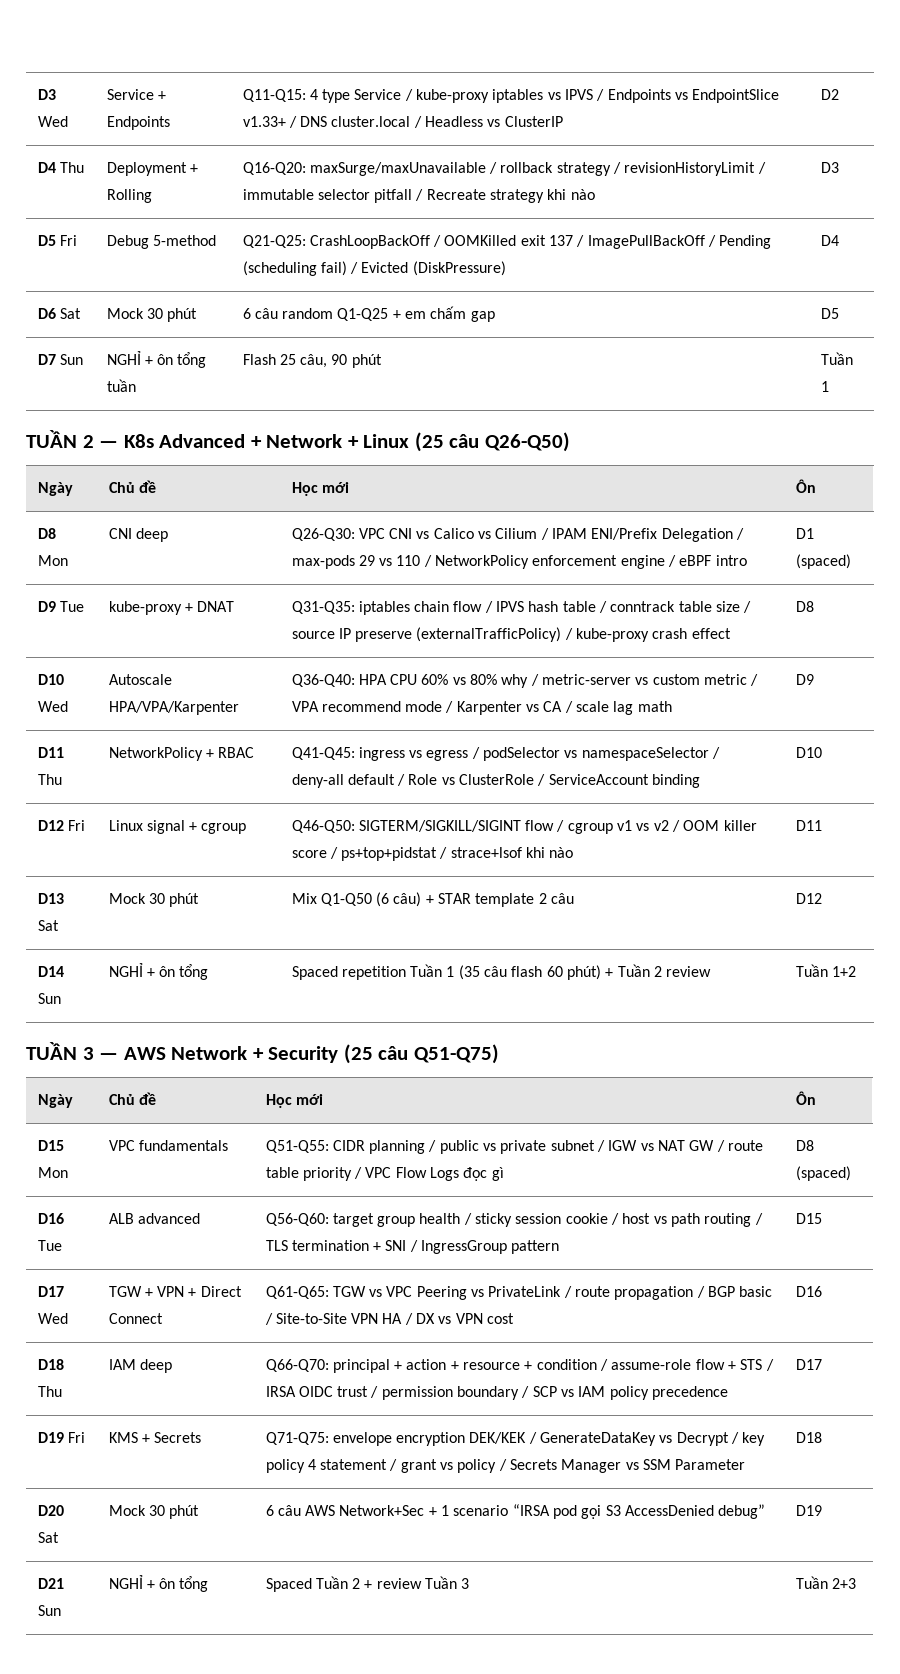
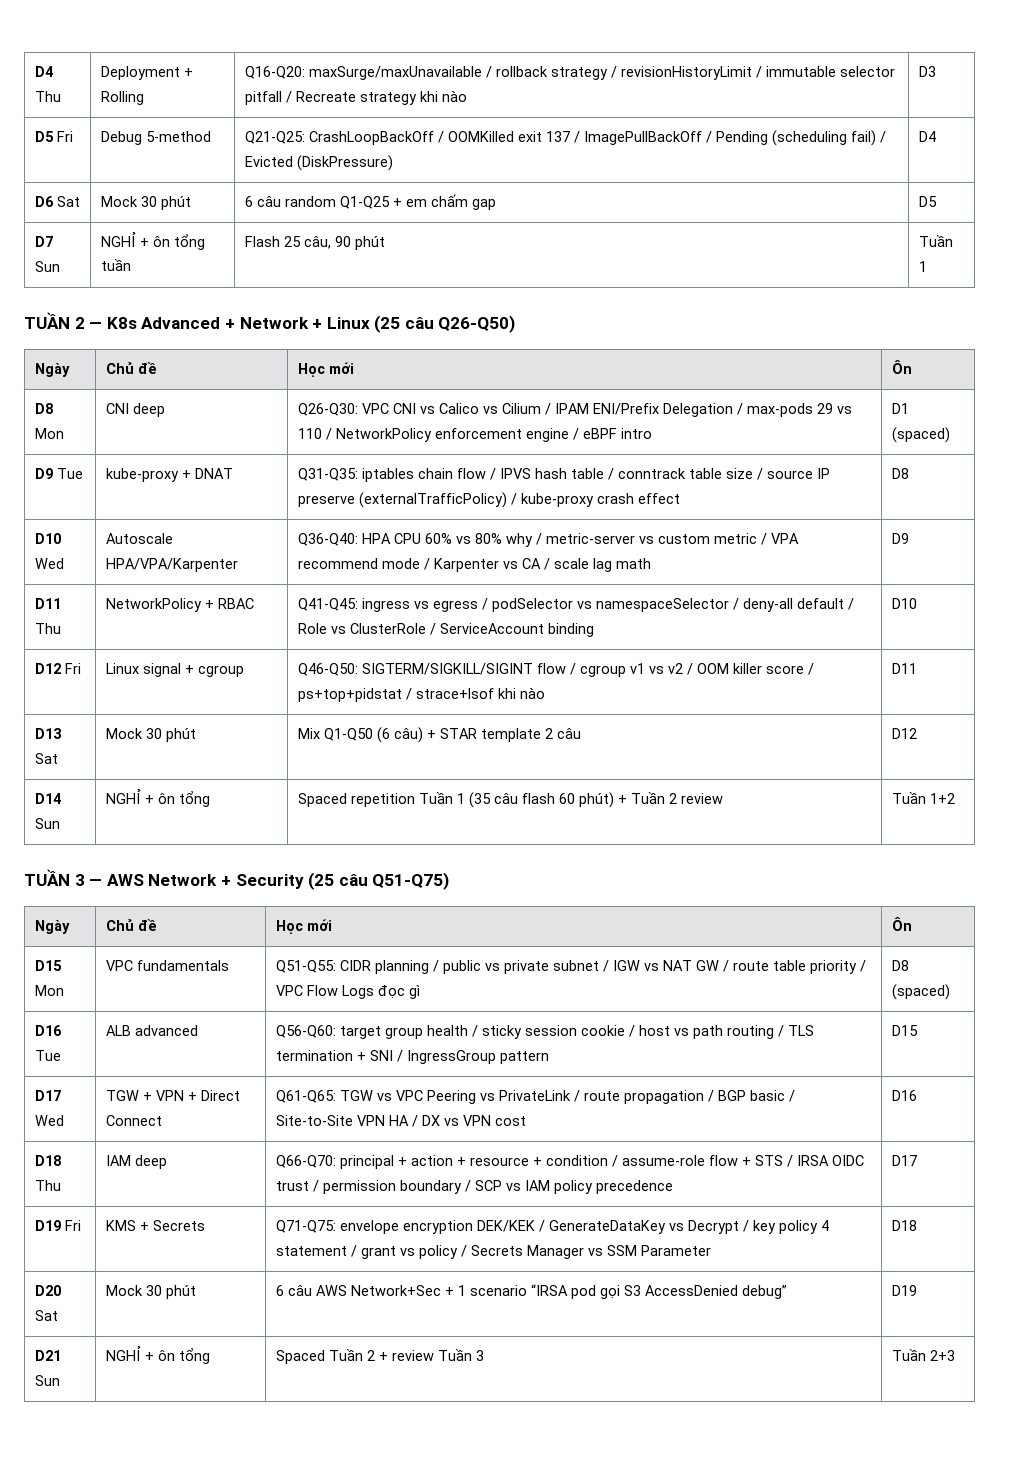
- D3 Wed | Service + Endpoints | Q11-Q15: 4 type Service / kube-proxy iptables vs IPVS / Endpoints vs EndpointSlice v1.33+ / DNS cluster.local / Headless vs ClusterIP | D2

